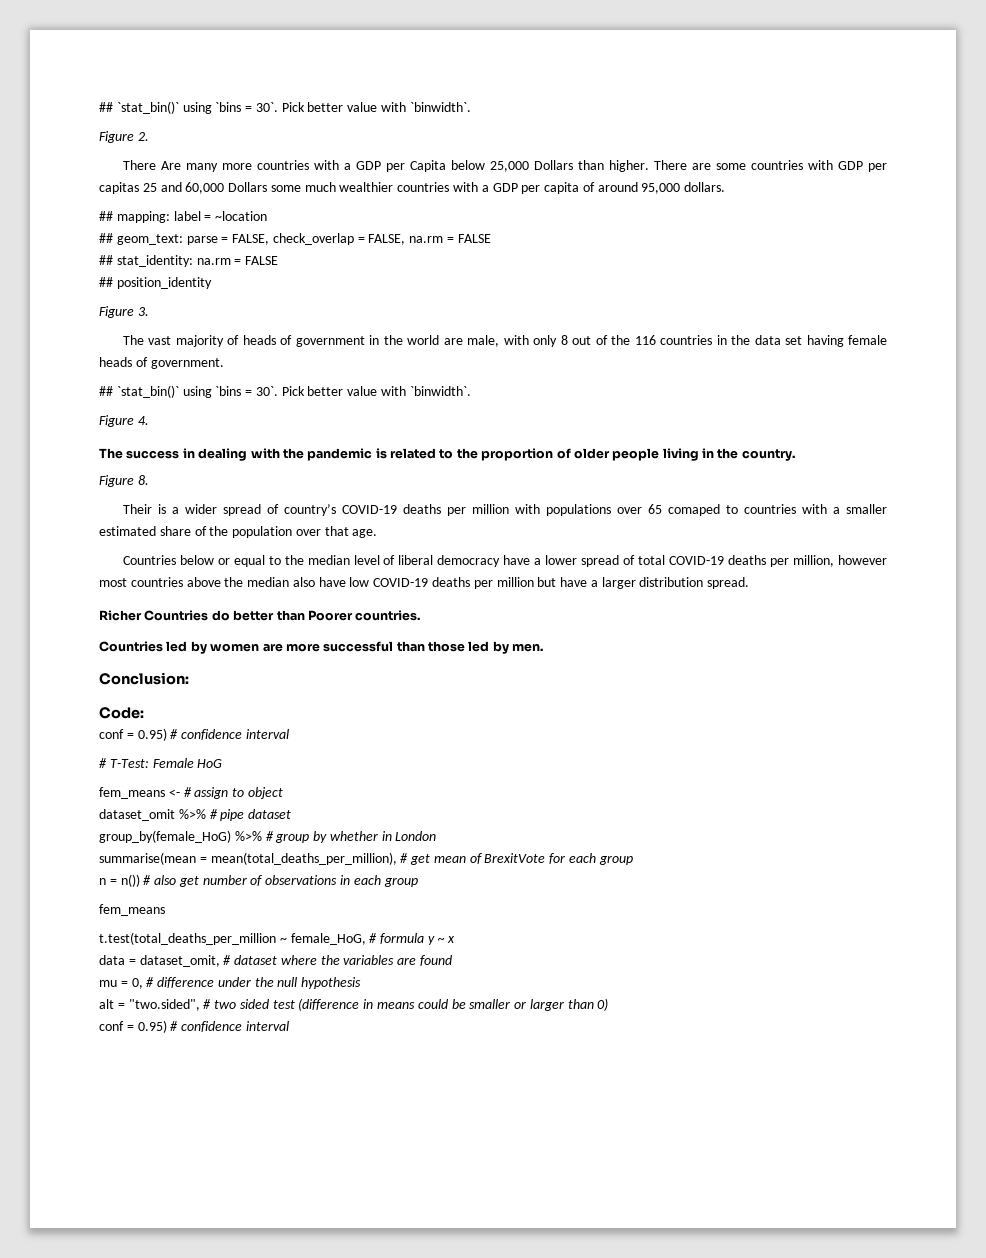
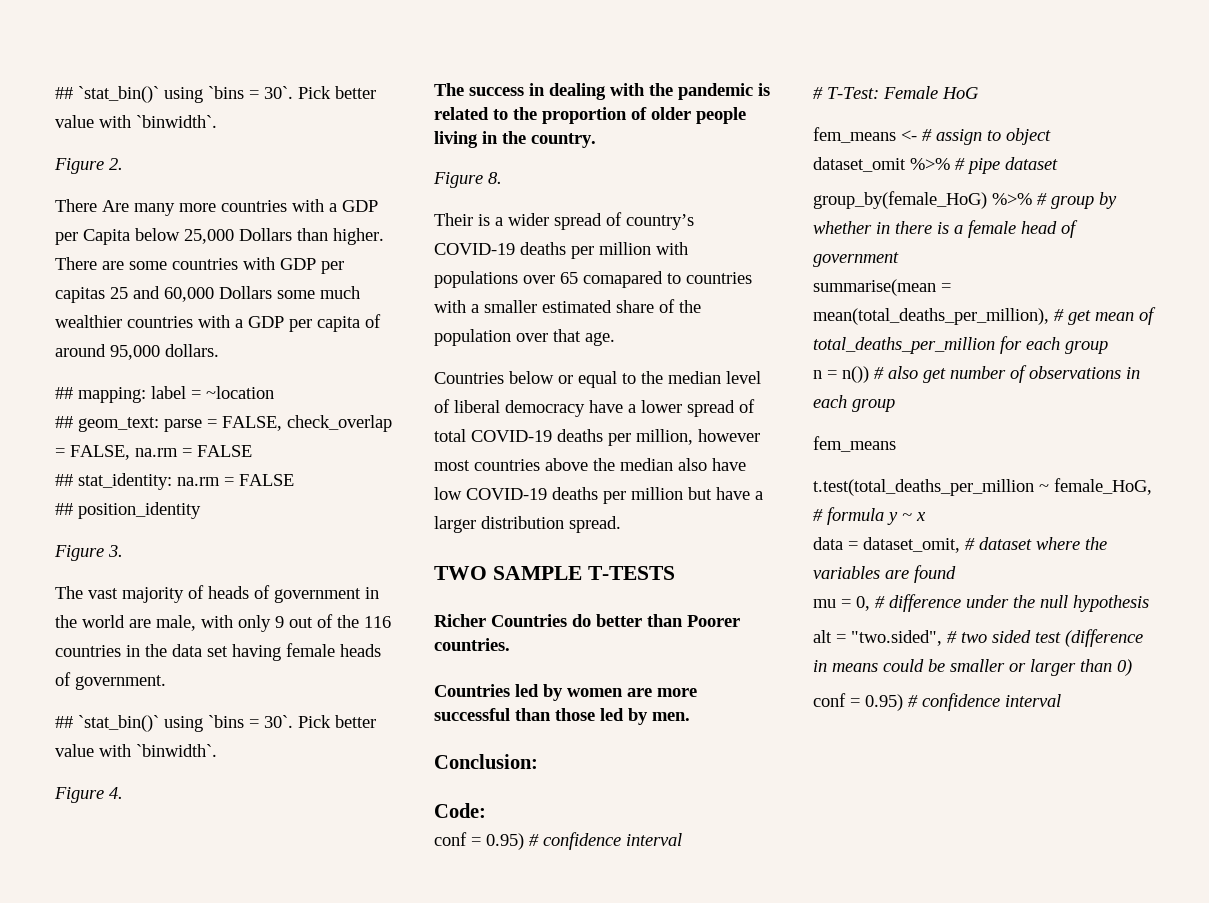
- The vast majority of heads of government in the world are male, with only 8 out of the 116 countries in the data set having female heads of government.
+ The vast majority of heads of government in the world are male, with only 9 out of the 116 countries in the data set having female heads of government.
- Their is a wider spread of country’s COVID-19 deaths per million with populations over 65 comaped to countries with a smaller estimated share of the population over that age.
+ Their is a wider spread of country’s COVID-19 deaths per million with populations over 65 comapared to countries with a smaller estimated share of the population over that age.
+ TWO SAMPLE T-TESTS
- group_by(female_HoG) %>% # group by whether in London
+ group_by(female_HoG) %>% # group by whether in there is a female head of government
- summarise(mean = mean(total_deaths_per_million), # get mean of BrexitVote for each group
+ summarise(mean = mean(total_deaths_per_million), # get mean of total_deaths_per_million for each group

